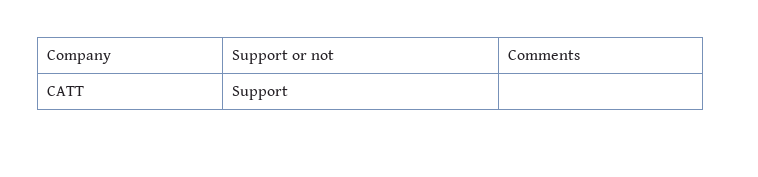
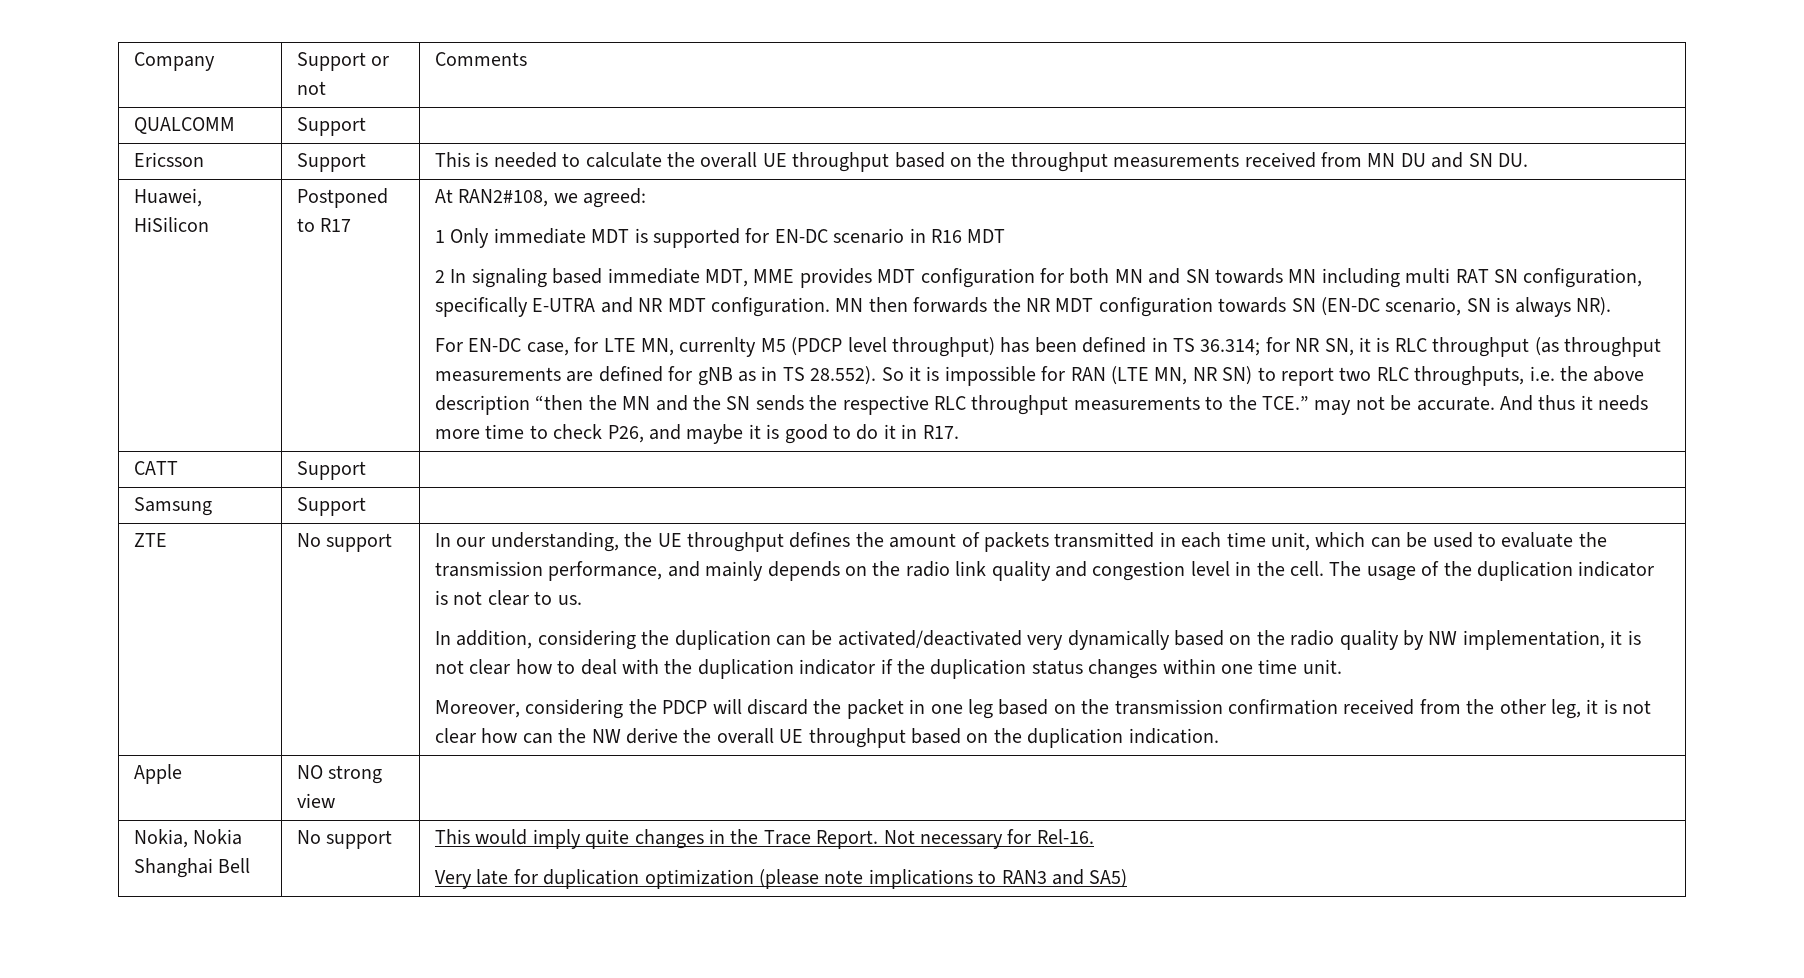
+ QUALCOMM | Support |
+ Ericsson | Support | This is needed to calculate the overall UE throughput based on the throughput measurements received from MN DU and SN DU.
+ Huawei, HiSilicon | Postponed to R17 | At RAN2#108, we agreed:
+ 1 Only immediate MDT is supported for EN-DC scenario in R16 MDT
+ 2 In signaling based immediate MDT, MME provides MDT configuration for both MN and SN towards MN including multi RAT SN configuration, specifically E-UTRA and NR MDT configuration. MN then forwards the NR MDT configuration towards SN (EN-DC scenario, SN is always NR).
+ For EN-DC case, for LTE MN, currenlty M5 (PDCP level throughput) has been defined in TS 36.314; for NR SN, it is RLC throughput (as throughput measurements are defined for gNB as in TS 28.552). So it is impossible for RAN (LTE MN, NR SN) to report two RLC throughputs, i.e. the above description “then the MN and the SN sends the respective RLC throughput measurements to the TCE.” may not be accurate. And thus it needs more time to check P26, and maybe it is good to do it in R17.
  CATT | Support |
+ Samsung | Support |
+ ZTE | No support | In our understanding, the UE throughput defines the amount of packets transmitted in each time unit, which can be used to evaluate the transmission performance, and mainly depends on the radio link quality and congestion level in the cell. The usage of the duplication indicator is not clear to us.
+ In addition, considering the duplication can be activated/deactivated very dynamically based on the radio quality by NW implementation, it is not clear how to deal with the duplication indicator if the duplication status changes within one time unit.
+ Moreover, considering the PDCP will discard the packet in one leg based on the transmission confirmation received from the other leg, it is not clear how can the NW derive the overall UE throughput based on the duplication indication.
+ Apple | NO strong view |
+ Nokia, Nokia Shanghai Bell | No support | This would imply quite changes in the Trace Report. Not necessary for Rel-16.
+ Very late for duplication optimization (please note implications to RAN3 and SA5)

